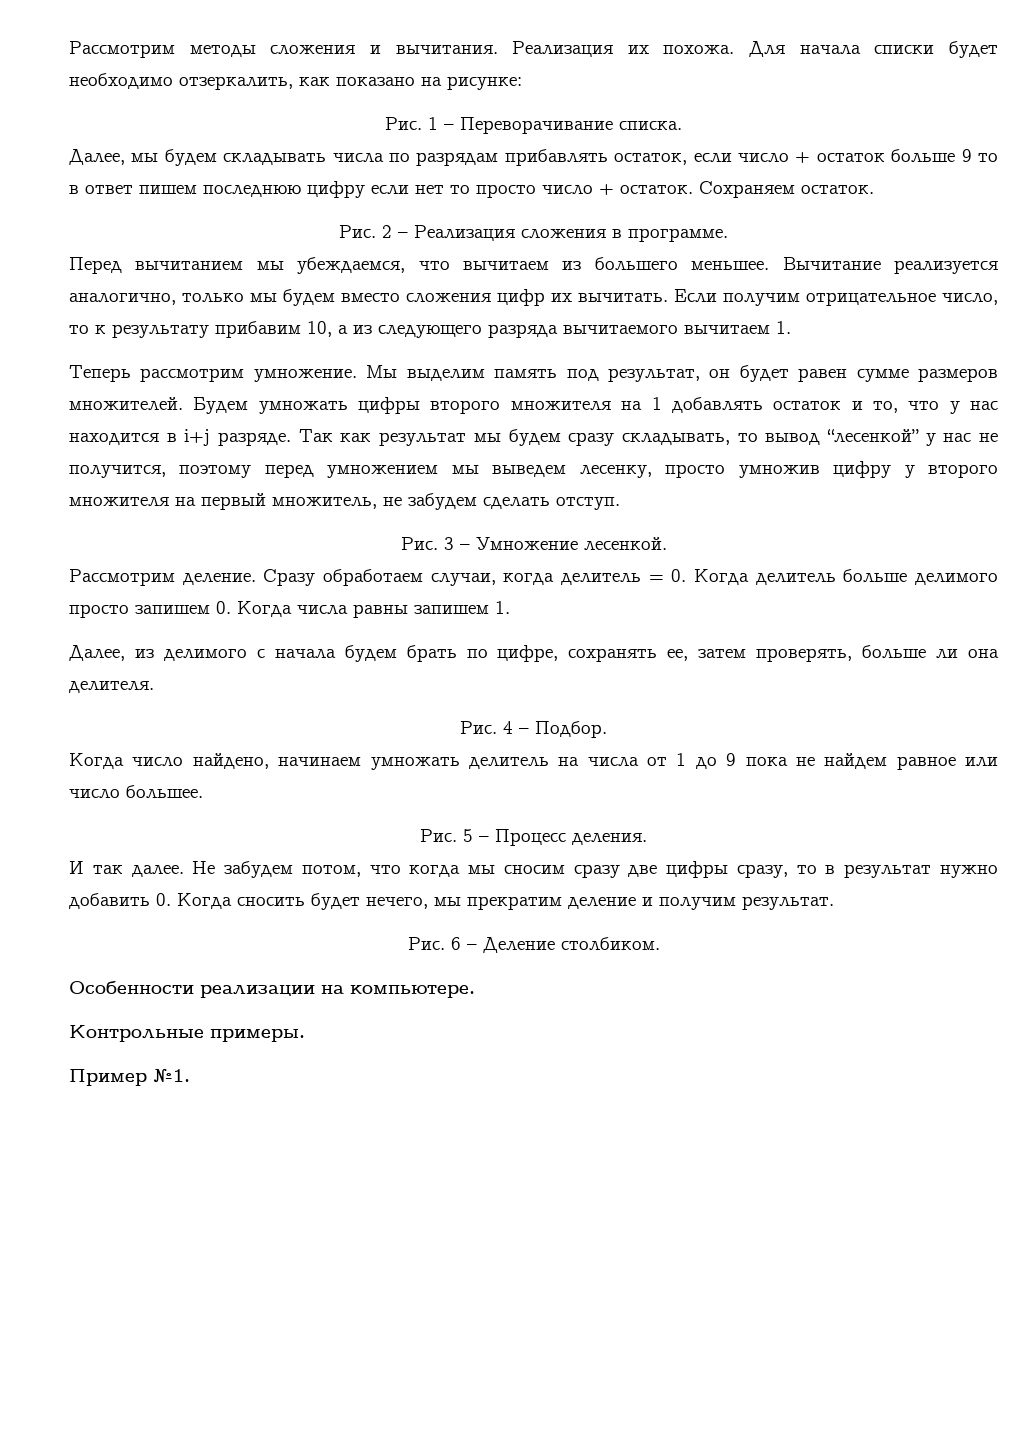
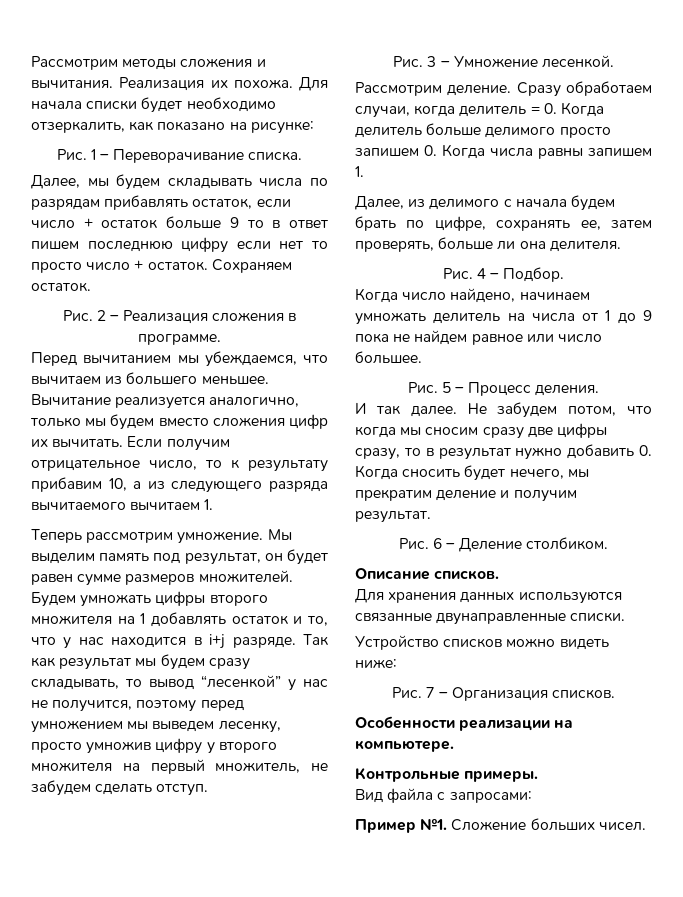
+ Описание списков.
+ Для хранения данных используются связанные двунаправленные списки.
+ Устройство списков можно видеть ниже:
+ Рис. 7 – Организация списков.
+ Вид файла с запросами:
+ Сложение больших чисел.

